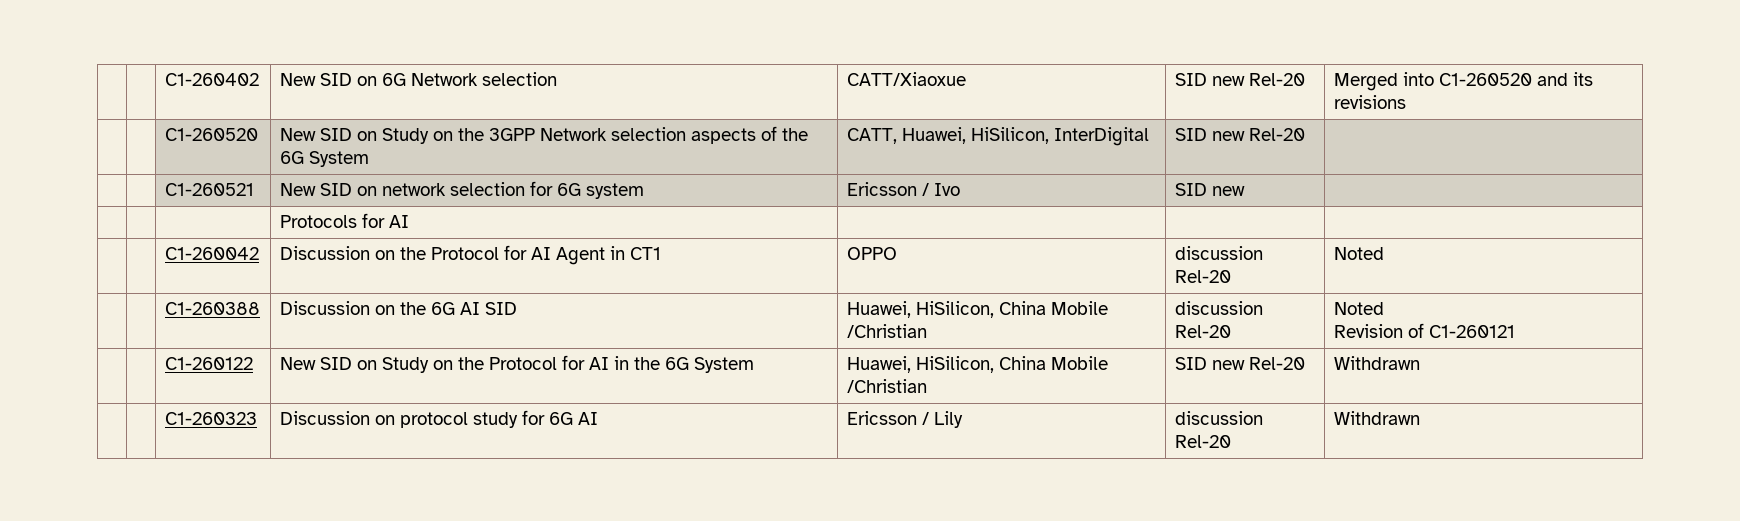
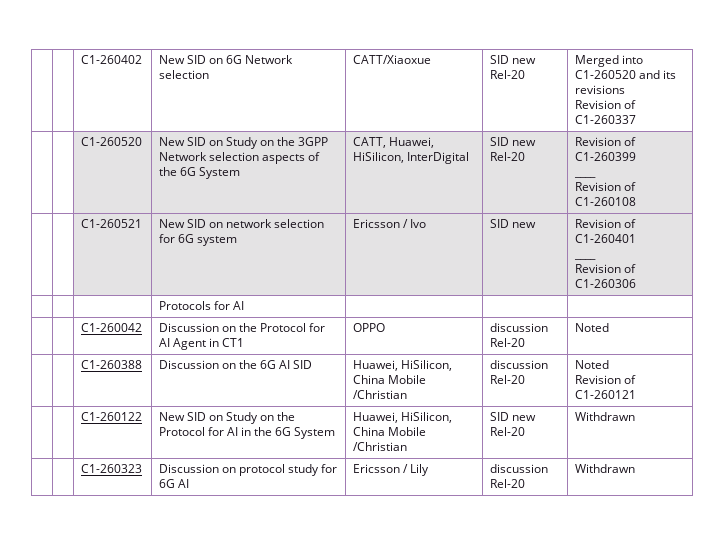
  | | C1-260402 | New SID on 6G Network selection | CATT/Xiaoxue | SID new Rel-20 | Merged into C1-260520 and its revisions
+ Revision of C1-260337
- | | C1-260520 | New SID on Study on the 3GPP Network selection aspects of the 6G System | CATT, Huawei, HiSilicon, InterDigital | SID new Rel-20 |
+ | | C1-260520 | New SID on Study on the 3GPP Network selection aspects of the 6G System | CATT, Huawei, HiSilicon, InterDigital | SID new Rel-20 | Revision of C1-260399
+ ____
+ Revision of C1-260108
- | | C1-260521 | New SID on network selection for 6G system | Ericsson / Ivo | SID new |
+ | | C1-260521 | New SID on network selection for 6G system | Ericsson / Ivo | SID new | Revision of C1-260401
+ ____
+ Revision of C1-260306

